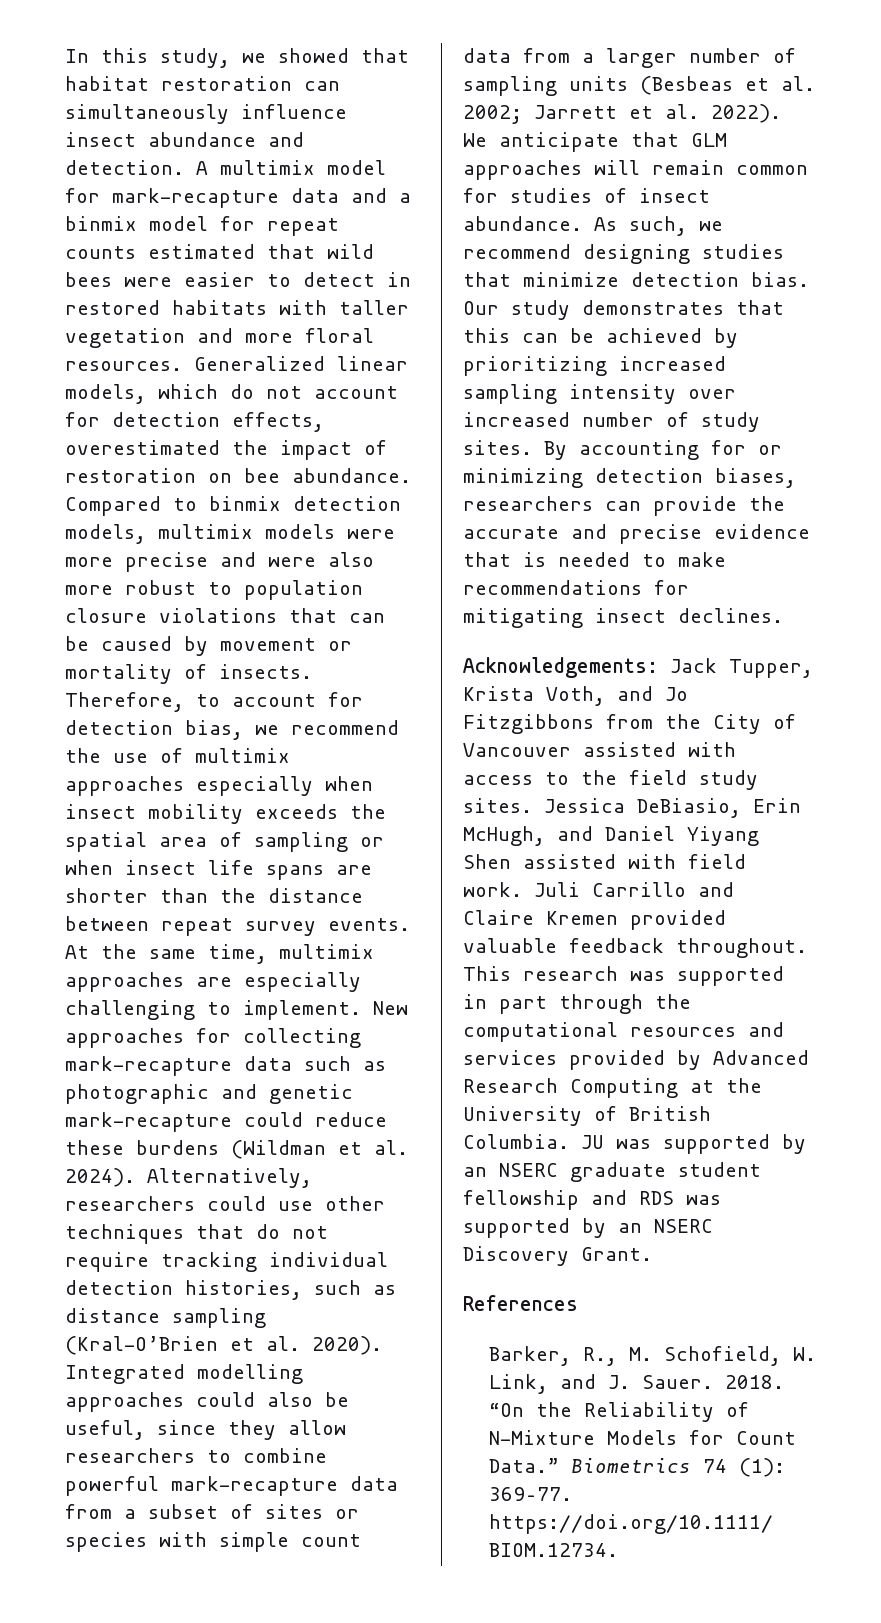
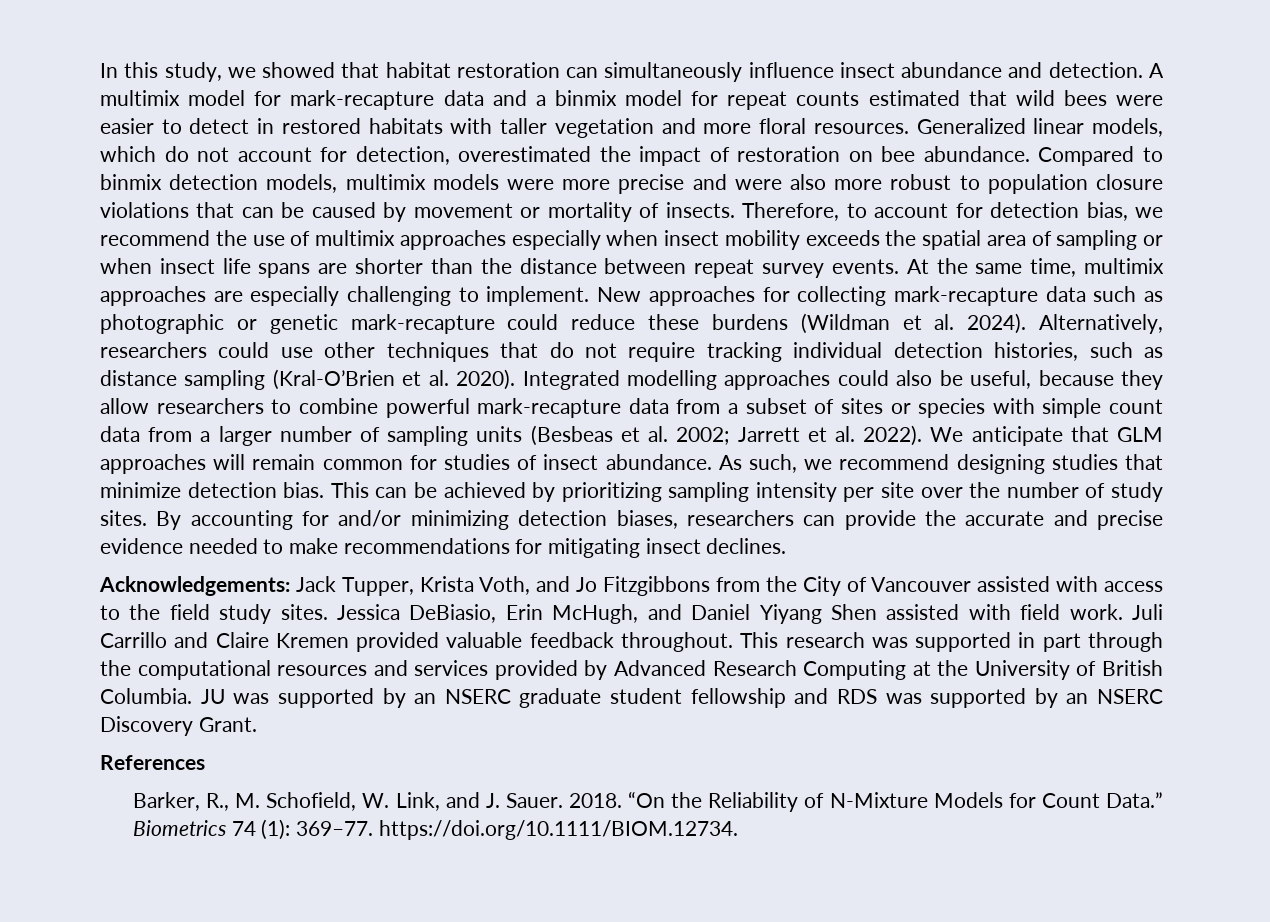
- Generalized linear models, which do not account for detection effects, overestimated the impact of restoration on bee abundance.
+ Generalized linear models, which do not account for detection, overestimated the impact of restoration on bee abundance.
- New approaches for collecting mark-recapture data such as photographic and genetic mark-recapture could reduce these burdens (Wildman et al. 2024).
+ New approaches for collecting mark-recapture data such as photographic or genetic mark-recapture could reduce these burdens (Wildman et al. 2024).
- Integrated modelling approaches could also be useful, since they allow researchers to combine powerful mark-recapture data from a subset of sites or species with simple count data from a larger number of sampling units (Besbeas et al. 2002; Jarrett et al. 2022).
+ Integrated modelling approaches could also be useful, because they allow researchers to combine powerful mark-recapture data from a subset of sites or species with simple count data from a larger number of sampling units (Besbeas et al. 2002; Jarrett et al. 2022).
- Our study demonstrates that this can be achieved by prioritizing increased sampling intensity over increased number of study sites.
+ This can be achieved by prioritizing sampling intensity per site over the number of study sites.
- By accounting for or minimizing detection biases, researchers can provide the accurate and precise evidence that is needed to make recommendations for mitigating insect declines.
+ By accounting for and/or minimizing detection biases, researchers can provide the accurate and precise evidence needed to make recommendations for mitigating insect declines.

